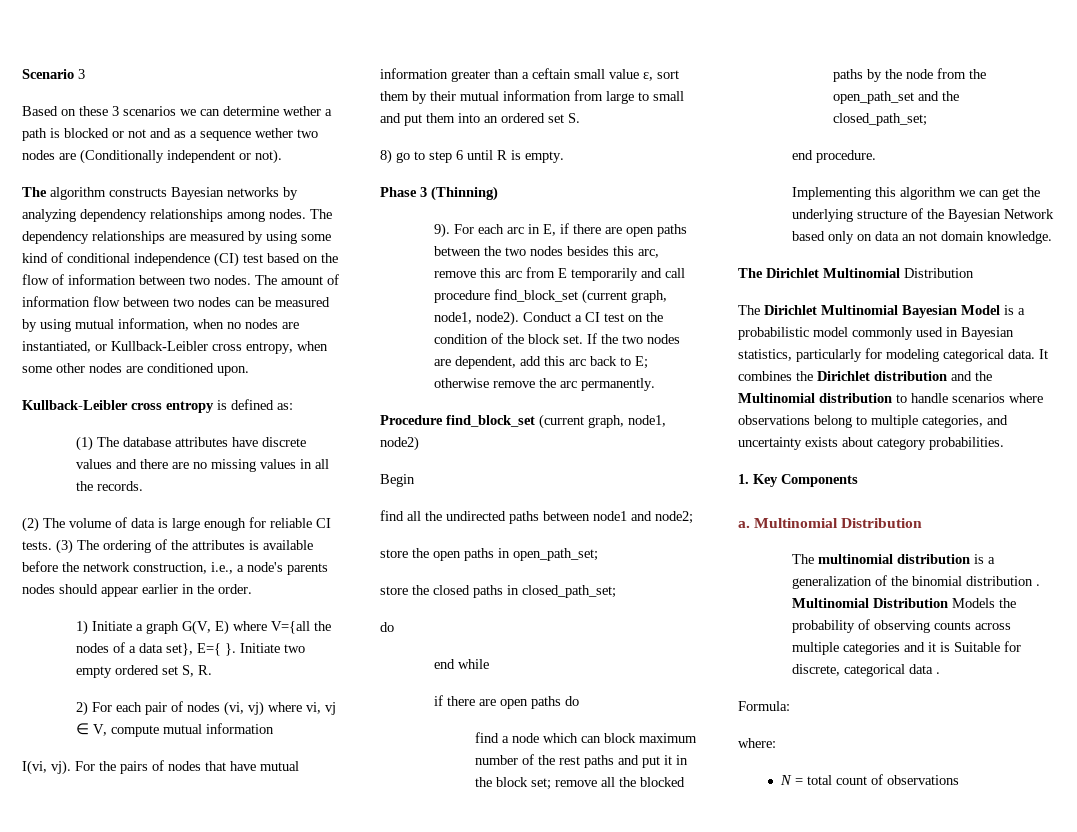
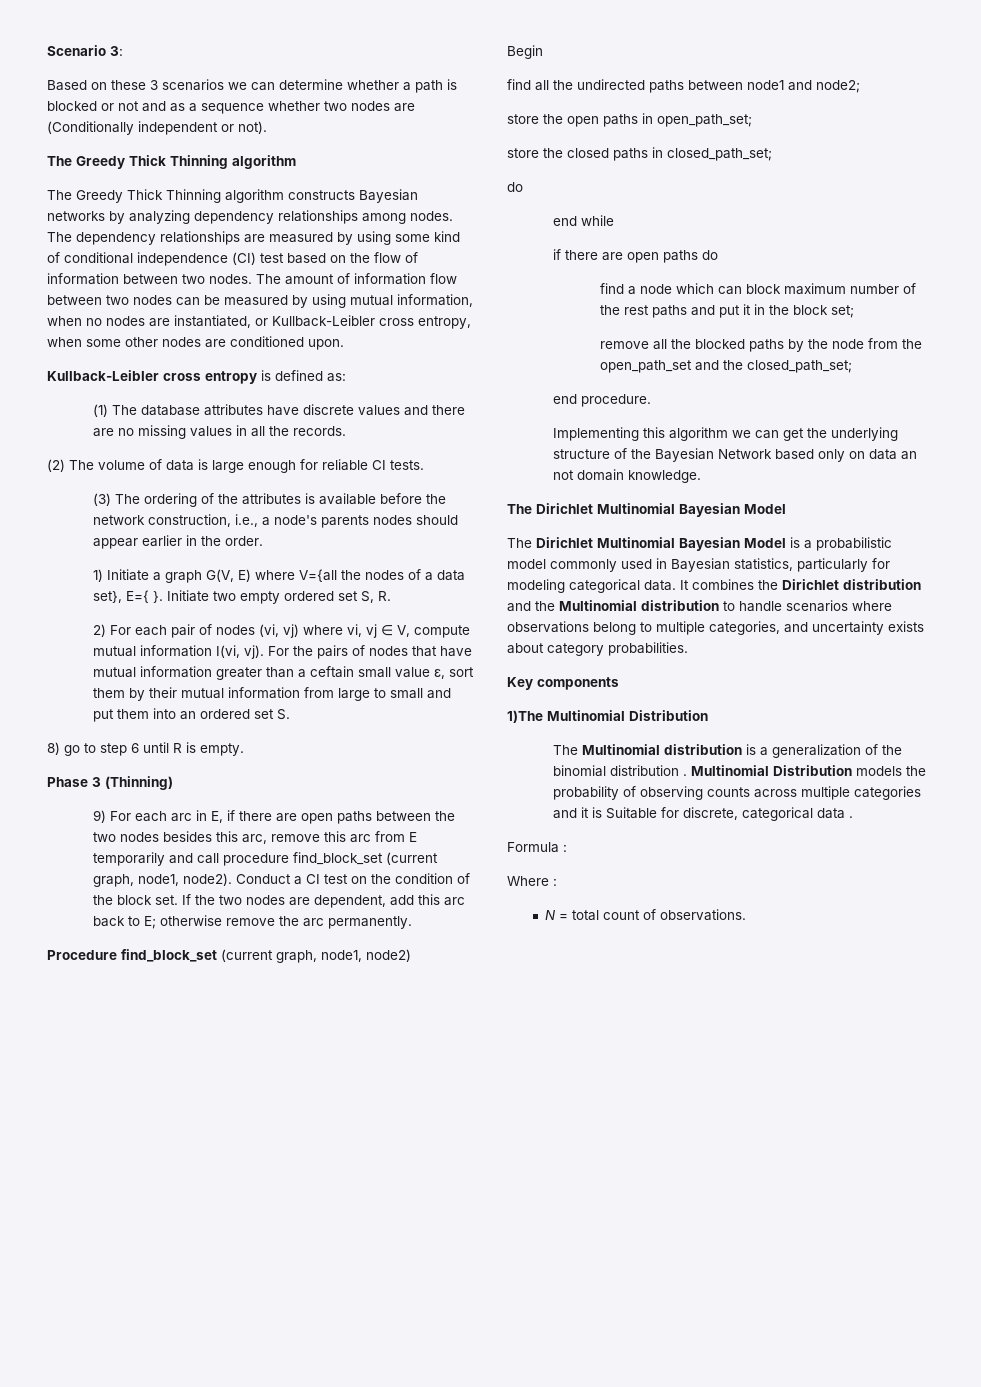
- Scenario 3
+ Scenario 3:
- Based on these 3 scenarios we can determine wether a path is blocked or not and as a sequence wether two nodes are (Conditionally independent or not).
- The algorithm constructs Bayesian networks by analyzing dependency relationships among nodes.
+ Based on these 3 scenarios we can determine whether a path is blocked or not and as a sequence whether two nodes are (Conditionally independent or not).
+ The Greedy Thick Thinning algorithm
+ The Greedy Thick Thinning algorithm constructs Bayesian networks by analyzing dependency relationships among nodes.
- (2) The volume of data is large enough for reliable CI tests. (3) The ordering of the attributes is available before the network construction, i.e., a node's parents nodes should appear earlier in the order.
+ (2) The volume of data is large enough for reliable CI tests.
+ (3) The ordering of the attributes is available before the network construction, i.e., a node's parents nodes should appear earlier in the order.
- 2) For each pair of nodes (vi, vj) where vi, vj ∈ V, compute mutual information
- I(vi, vj).
+ 2) For each pair of nodes (vi, vj) where vi, vj ∈ V, compute mutual information I(vi, vj).
- 9). For each arc in E, if there are open paths between the two nodes besides this arc, remove this arc from E temporarily and call procedure find_block_set (current graph, node1, node2).
+ 9) For each arc in E, if there are open paths between the two nodes besides this arc, remove this arc from E temporarily and call procedure find_block_set (current graph, node1, node2).
- find a node which can block maximum number of the rest paths and put it in the block set; remove all the blocked paths by the node from the open_path_set and the closed_path_set;
+ find a node which can block maximum number of the rest paths and put it in the block set;
+ remove all the blocked paths by the node from the open_path_set and the closed_path_set;
  Implementing this algorithm we can get the underlying structure of the Bayesian Network based only on data an not domain knowledge.
- The Dirichlet Multinomial Distribution
+ The Dirichlet Multinomial Bayesian Model
- 1. Key Components
- a. Multinomial Distribution
- The multinomial distribution is a generalization of the binomial distribution .
+ Key components
+ 1)The Multinomial Distribution
+ The Multinomial distribution is a generalization of the binomial distribution .
- Multinomial Distribution Models the probability of observing counts across multiple categories and it is Suitable for discrete, categorical data .
+ Multinomial Distribution models the probability of observing counts across multiple categories and it is Suitable for discrete, categorical data .
- Formula:
- where:
+ Formula :
+ Where :
- N = total count of observations
+ N = total count of observations.

